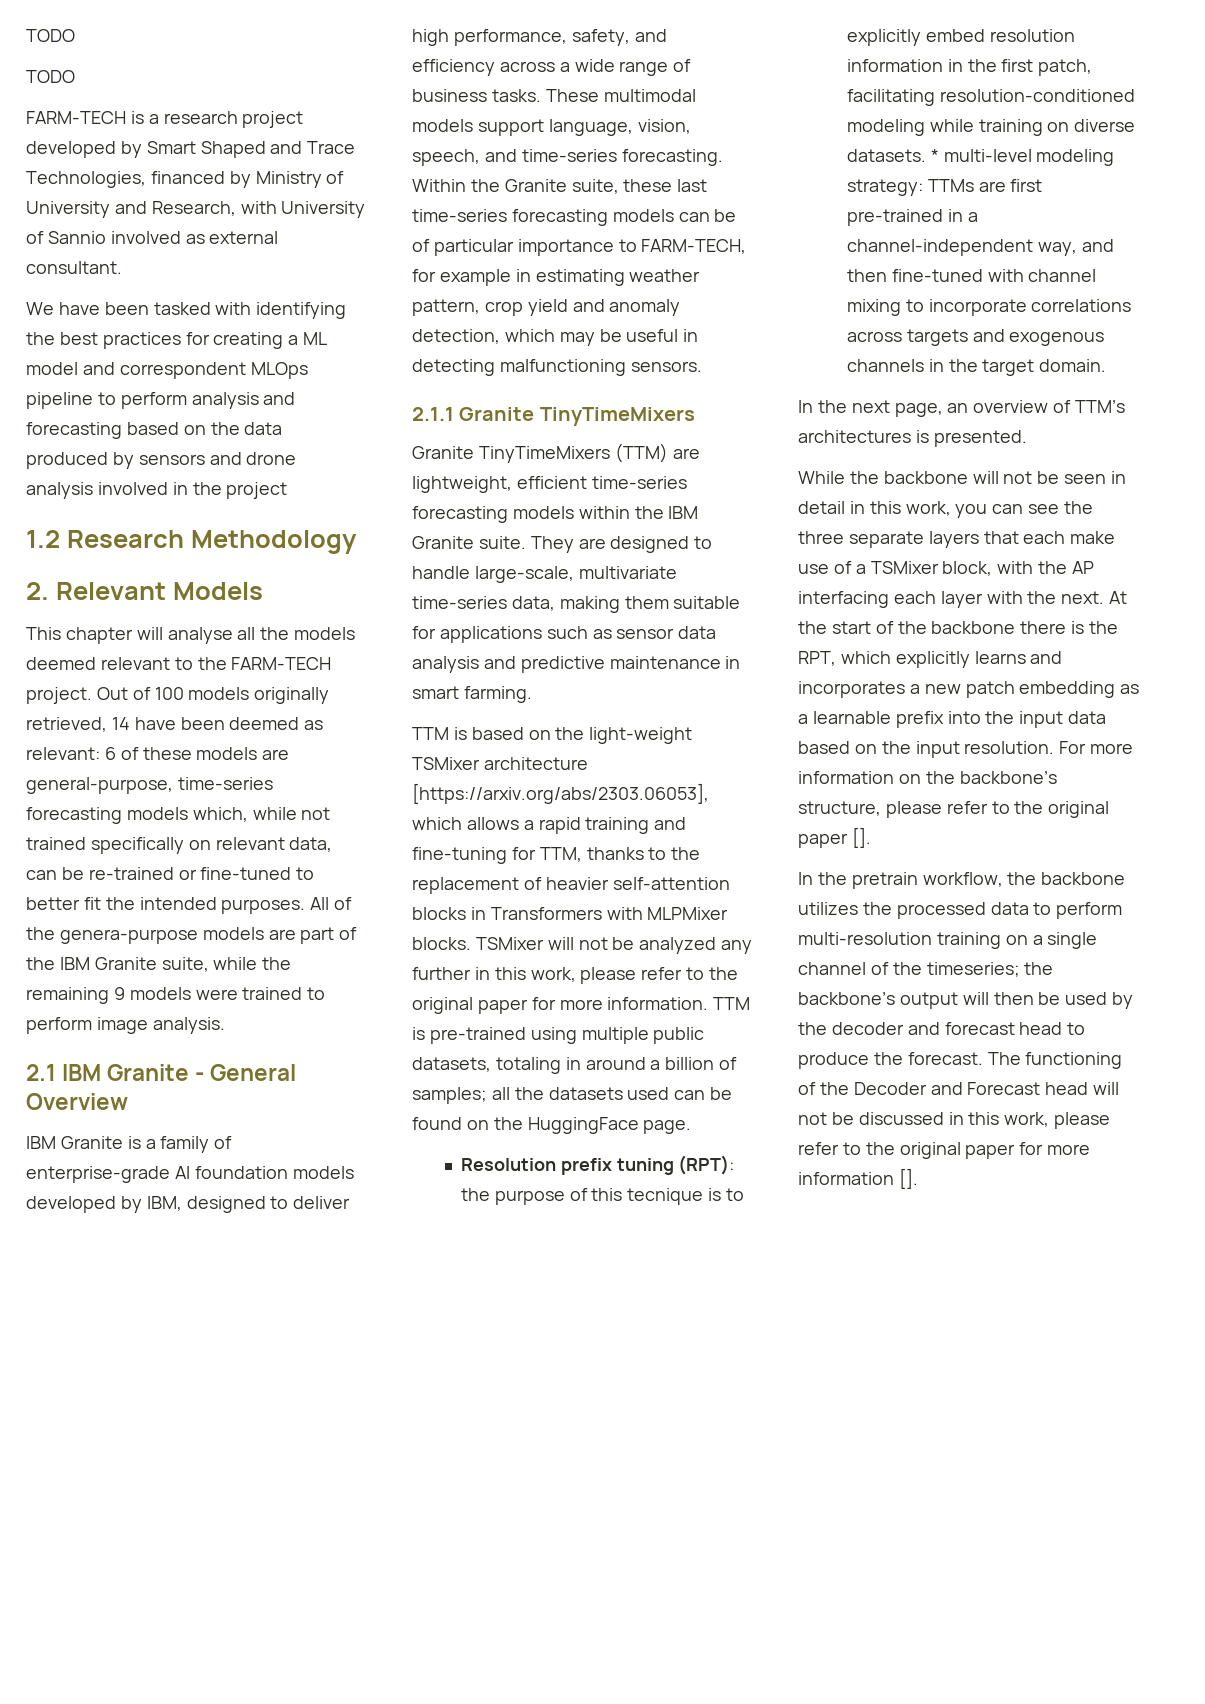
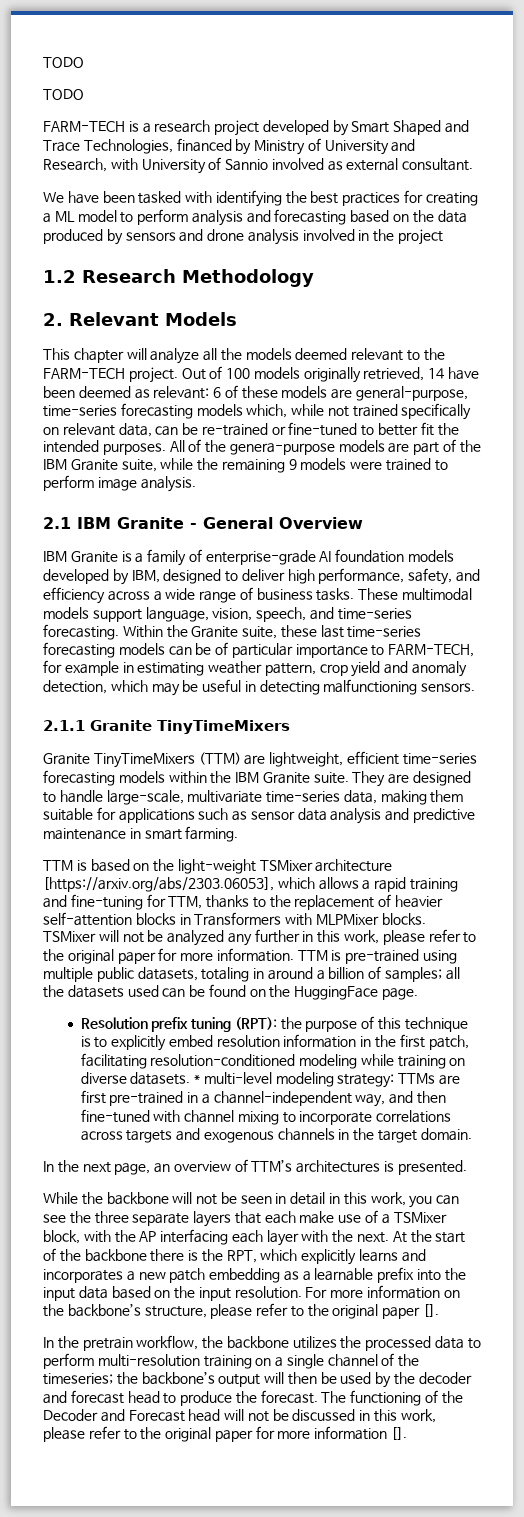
- We have been tasked with identifying the best practices for creating a ML model and correspondent MLOps pipeline to perform analysis and forecasting based on the data produced by sensors and drone analysis involved in the project
+ We have been tasked with identifying the best practices for creating a ML model to perform analysis and forecasting based on the data produced by sensors and drone analysis involved in the project
- This chapter will analyse all the models deemed relevant to the FARM-TECH project.
+ This chapter will analyze all the models deemed relevant to the FARM-TECH project.
- Resolution prefix tuning (RPT): the purpose of this tecnique is to explicitly embed resolution information in the first patch, facilitating resolution-conditioned modeling while training on diverse datasets.
+ Resolution prefix tuning (RPT): the purpose of this technique is to explicitly embed resolution information in the first patch, facilitating resolution-conditioned modeling while training on diverse datasets.

